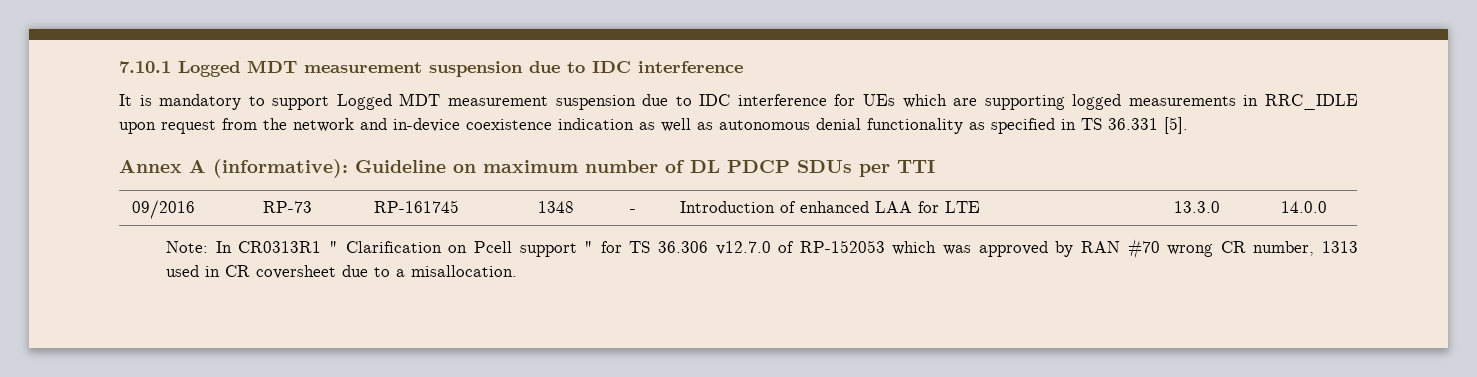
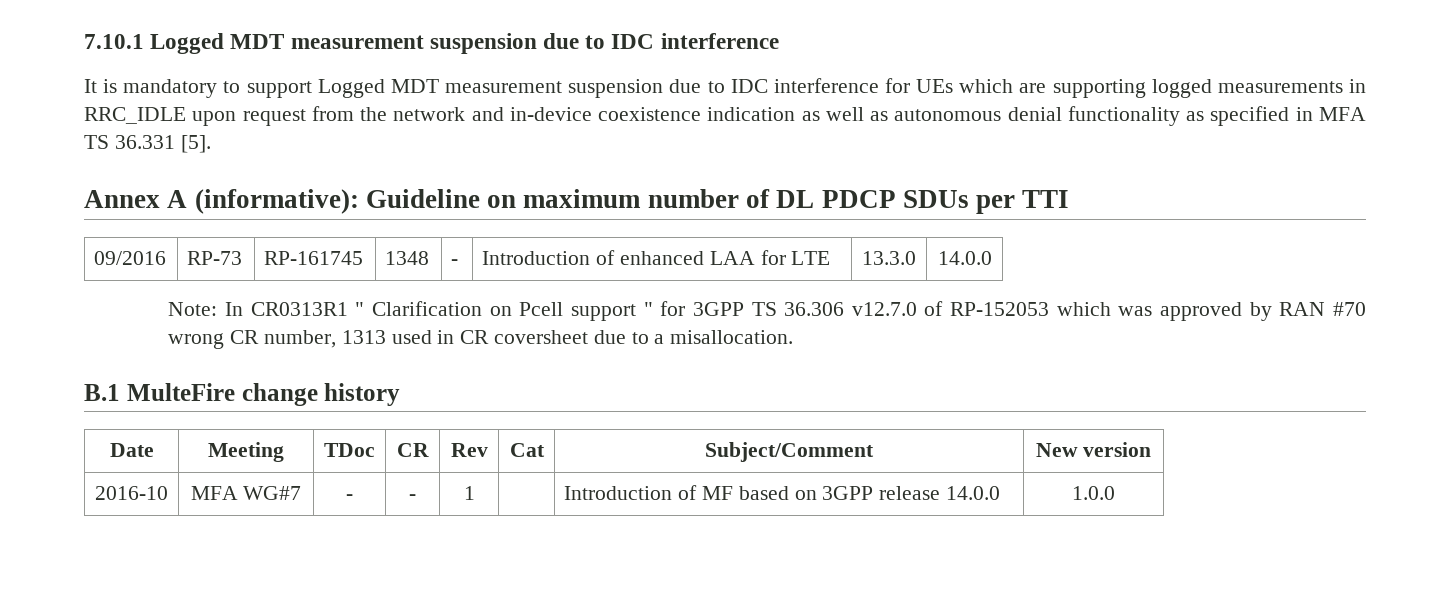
- It is mandatory to support Logged MDT measurement suspension due to IDC interference for UEs which are supporting logged measurements in RRC_IDLE upon request from the network and in-device coexistence indication as well as autonomous denial functionality as specified in TS 36.331 [5].
+ It is mandatory to support Logged MDT measurement suspension due to IDC interference for UEs which are supporting logged measurements in RRC_IDLE upon request from the network and in-device coexistence indication as well as autonomous denial functionality as specified in MFA TS 36.331 [5].
- Note: In CR0313R1 " Clarification on Pcell support " for TS 36.306 v12.7.0 of RP-152053 which was approved by RAN #70 wrong CR number, 1313 used in CR coversheet due to a misallocation.
+ Note: In CR0313R1 " Clarification on Pcell support " for 3GPP TS 36.306 v12.7.0 of RP-152053 which was approved by RAN #70 wrong CR number, 1313 used in CR coversheet due to a misallocation.
+ B.1 MulteFire change history
+ Date | Meeting | TDoc | CR | Rev | Cat | Subject/Comment | New version
+ 2016-10 | MFA WG#7 | - | - | 1 | | Introduction of MF based on 3GPP release 14.0.0 | 1.0.0

